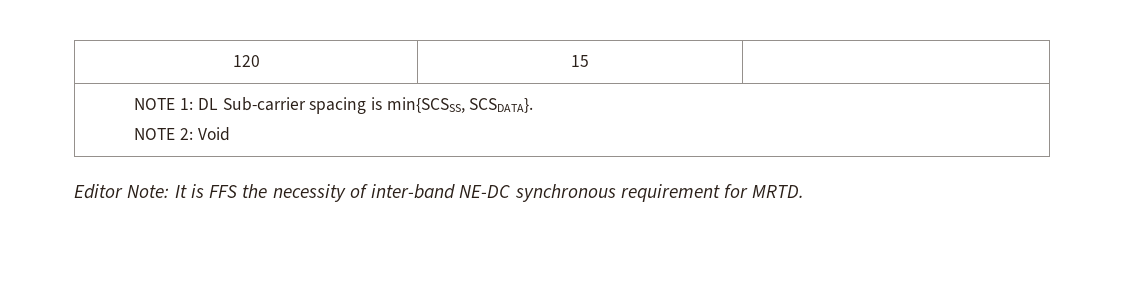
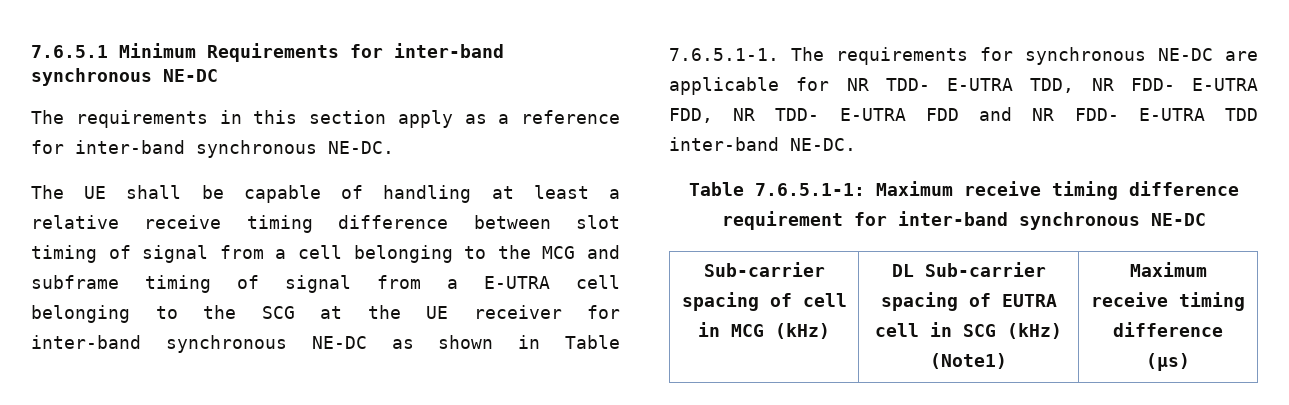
- 120 | 15 |
- NOTE 1: DL Sub-carrier spacing is min{SCSSS, SCSDATA}.
- NOTE 2: Void
- Editor Note: It is FFS the necessity of inter-band NE-DC synchronous requirement for MRTD.
+ 7.6.5.1 Minimum Requirements for inter-band synchronous NE-DC
+ The requirements in this section apply as a reference for inter-band synchronous NE-DC.
+ The UE shall be capable of handling at least a relative receive timing difference between slot timing of signal from a cell belonging to the MCG and subframe timing of signal from a E-UTRA cell belonging to the SCG at the UE receiver for inter-band synchronous NE-DC as shown in Table 7.6.5.1-1. The requirements for synchronous NE-DC are applicable for NR TDD- E-UTRA TDD, NR FDD- E-UTRA FDD, NR TDD- E-UTRA FDD and NR FDD- E-UTRA TDD inter-band NE-DC.
+ Table 7.6.5.1-1: Maximum receive timing difference requirement for inter-band synchronous NE-DC
+ Sub-carrier spacing of cell in MCG (kHz) | DL Sub-carrier spacing of EUTRA cell in SCG (kHz) (Note1) | Maximum receive timing difference (µs)

